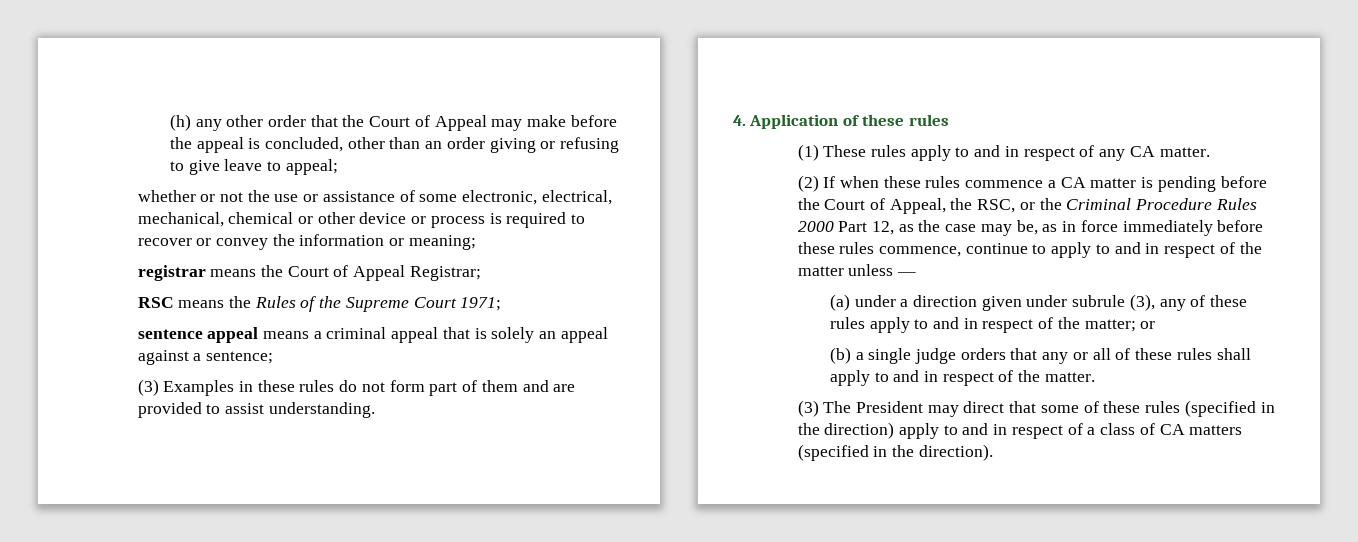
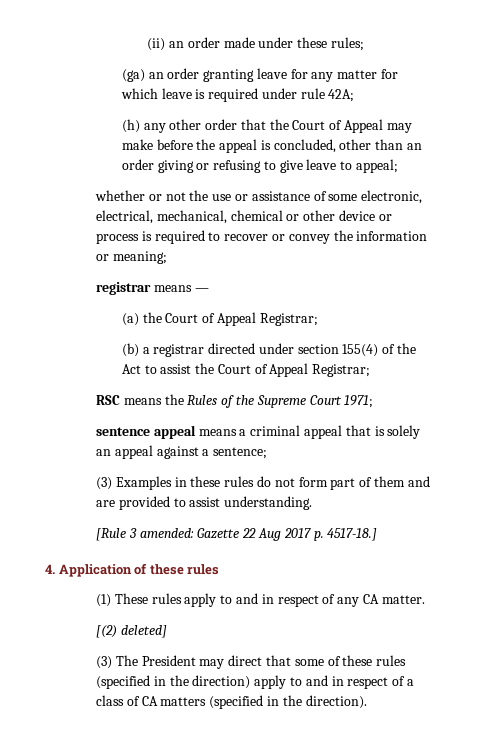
+ (ii) an order made under these rules;
+ (ga) an order granting leave for any matter for which leave is required under rule 42A;
- registrar means the Court of Appeal Registrar;
+ registrar means —
+ (a) the Court of Appeal Registrar;
+ (b) a registrar directed under section 155(4) of the Act to assist the Court of Appeal Registrar;
+ [Rule 3 amended: Gazette 22 Aug 2017 p. 4517-18.]
- (2) If when these rules commence a CA matter is pending before the Court of Appeal, the RSC, or the Criminal Procedure Rules 2000 Part 12, as the case may be, as in force immediately before these rules commence, continue to apply to and in respect of the matter unless —
- (a) under a direction given under subrule (3), any of these rules apply to and in respect of the matter; or
- (b) a single judge orders that any or all of these rules shall apply to and in respect of the matter.
+ [(2) deleted]

